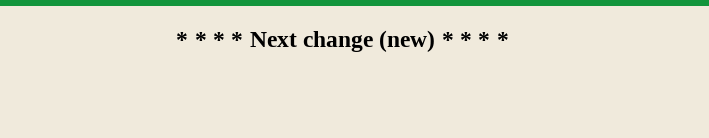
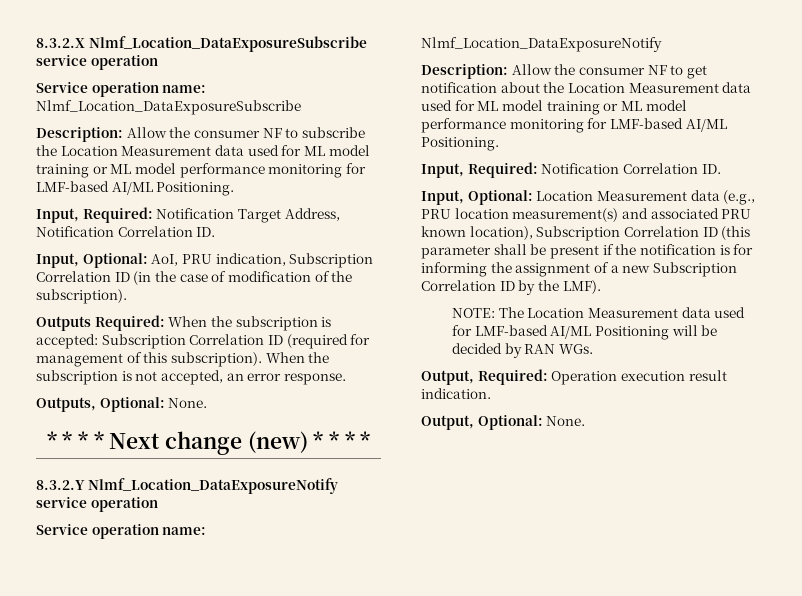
+ 8.3.2.X Nlmf_Location_DataExposureSubscribe service operation
+ Service operation name: Nlmf_Location_DataExposureSubscribe
+ Description: Allow the consumer NF to subscribe the Location Measurement data used for ML model training or ML model performance monitoring for LMF-based AI/ML Positioning.
+ Input, Required: Notification Target Address, Notification Correlation ID.
+ Input, Optional: AoI, PRU indication, Subscription Correlation ID (in the case of modification of the subscription).
+ Outputs Required: When the subscription is accepted: Subscription Correlation ID (required for management of this subscription). When the subscription is not accepted, an error response.
+ Outputs, Optional: None.
+ 8.3.2.Y Nlmf_Location_DataExposureNotify service operation
+ Service operation name: Nlmf_Location_DataExposureNotify
+ Description: Allow the consumer NF to get notification about the Location Measurement data used for ML model training or ML model performance monitoring for LMF-based AI/ML Positioning.
+ Input, Required: Notification Correlation ID.
+ Input, Optional: Location Measurement data (e.g., PRU location measurement(s) and associated PRU known location), Subscription Correlation ID (this parameter shall be present if the notification is for informing the assignment of a new Subscription Correlation ID by the LMF).
+ NOTE: The Location Measurement data used for LMF-based AI/ML Positioning will be decided by RAN WGs.
+ Output, Required: Operation execution result indication.
+ Output, Optional: None.

